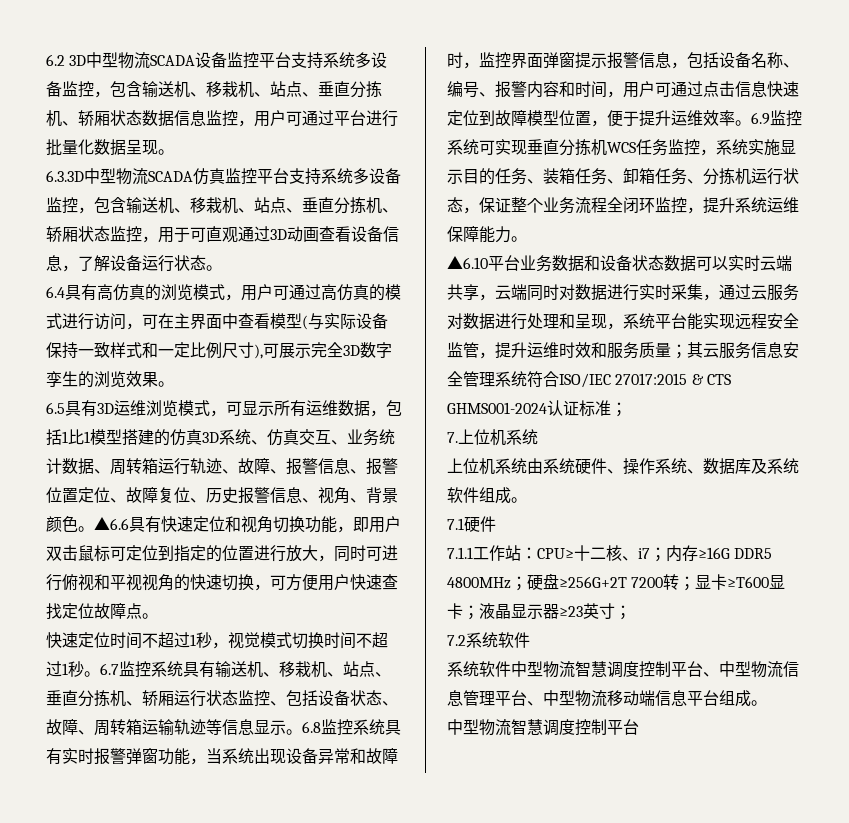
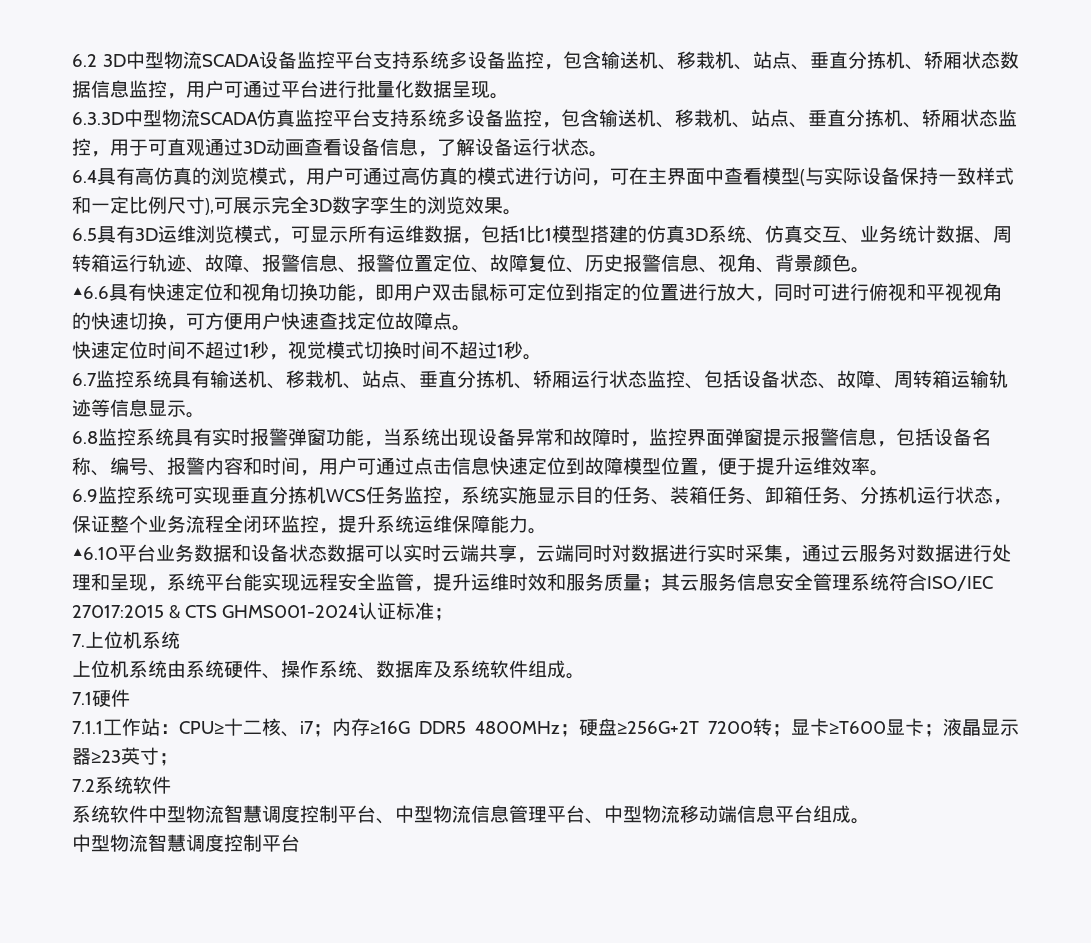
- 6.5具有3D运维浏览模式，可显示所有运维数据，包括1比1模型搭建的仿真3D系统、仿真交互、业务统计数据、周转箱运行轨迹、故障、报警信息、报警位置定位、故障复位、历史报警信息、视角、背景颜色。▲6.6具有快速定位和视角切换功能，即用户双击鼠标可定位到指定的位置进行放大，同时可进行俯视和平视视角的快速切换，可方便用户快速查找定位故障点。
+ 6.5具有3D运维浏览模式，可显示所有运维数据，包括1比1模型搭建的仿真3D系统、仿真交互、业务统计数据、周转箱运行轨迹、故障、报警信息、报警位置定位、故障复位、历史报警信息、视角、背景颜色。
+ ▲6.6具有快速定位和视角切换功能，即用户双击鼠标可定位到指定的位置进行放大，同时可进行俯视和平视视角的快速切换，可方便用户快速查找定位故障点。
- 快速定位时间不超过1秒，视觉模式切换时间不超过1秒。6.7监控系统具有输送机、移栽机、站点、垂直分拣机、轿厢运行状态监控、包括设备状态、故障、周转箱运输轨迹等信息显示。6.8监控系统具有实时报警弹窗功能，当系统出现设备异常和故障时，监控界面弹窗提示报警信息，包括设备名称、编号、报警内容和时间，用户可通过点击信息快速定位到故障模型位置，便于提升运维效率。6.9监控系统可实现垂直分拣机WCS任务监控，系统实施显示目的任务、装箱任务、卸箱任务、分拣机运行状态，保证整个业务流程全闭环监控，提升系统运维保障能力。
+ 快速定位时间不超过1秒，视觉模式切换时间不超过1秒。
+ 6.7监控系统具有输送机、移栽机、站点、垂直分拣机、轿厢运行状态监控、包括设备状态、故障、周转箱运输轨迹等信息显示。
+ 6.8监控系统具有实时报警弹窗功能，当系统出现设备异常和故障时，监控界面弹窗提示报警信息，包括设备名称、编号、报警内容和时间，用户可通过点击信息快速定位到故障模型位置，便于提升运维效率。
+ 6.9监控系统可实现垂直分拣机WCS任务监控，系统实施显示目的任务、装箱任务、卸箱任务、分拣机运行状态，保证整个业务流程全闭环监控，提升系统运维保障能力。

